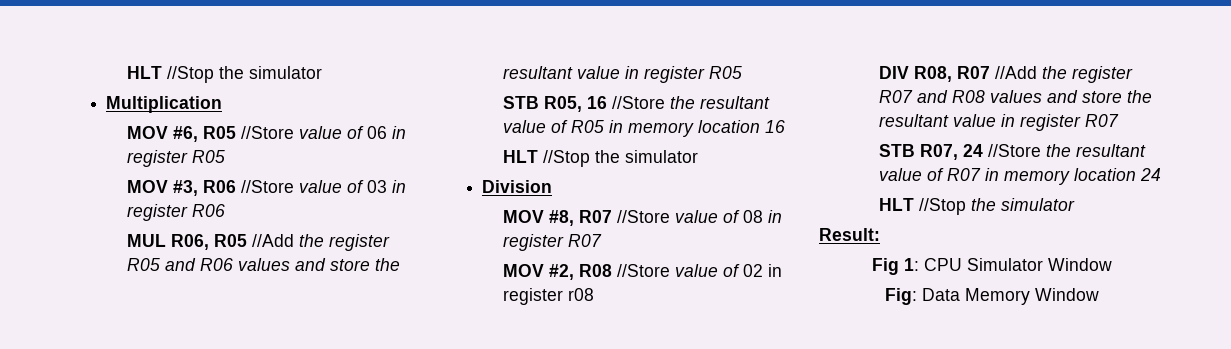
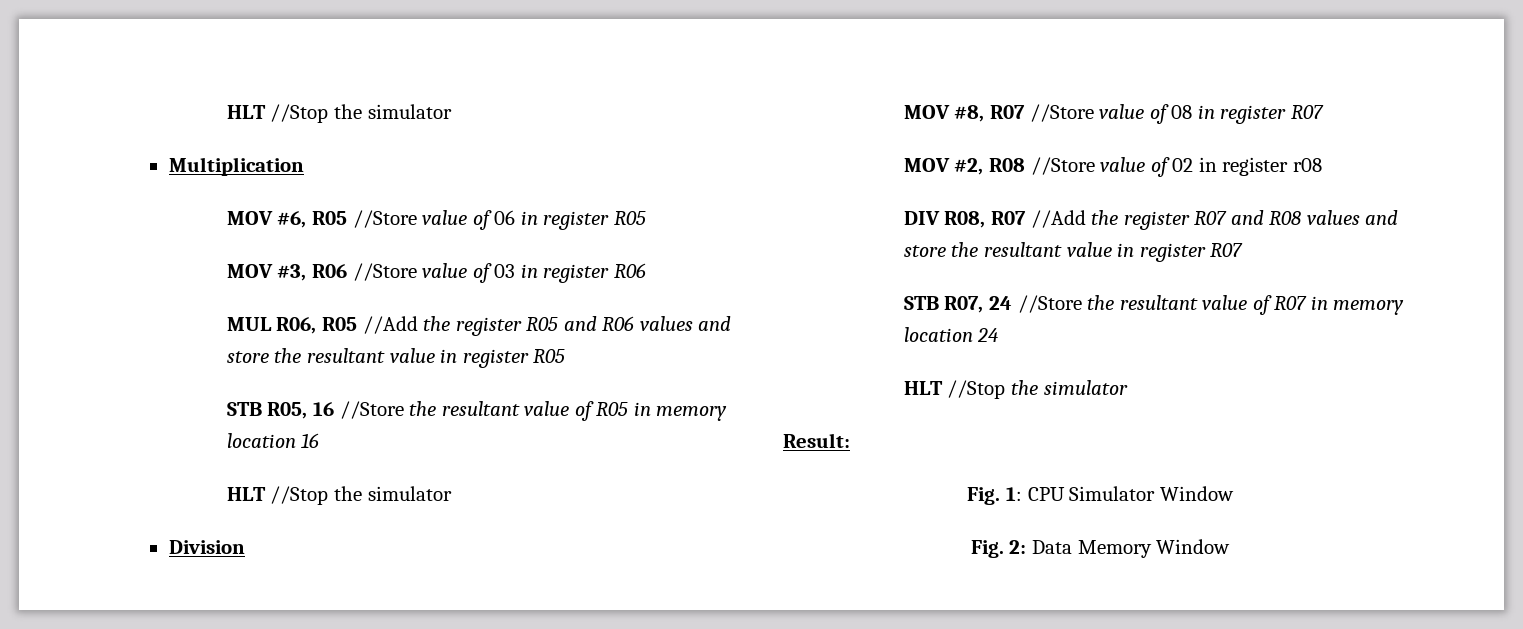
- Fig 1: CPU Simulator Window
+ Fig. 1: CPU Simulator Window
- Fig: Data Memory Window
+ Fig. 2: Data Memory Window

